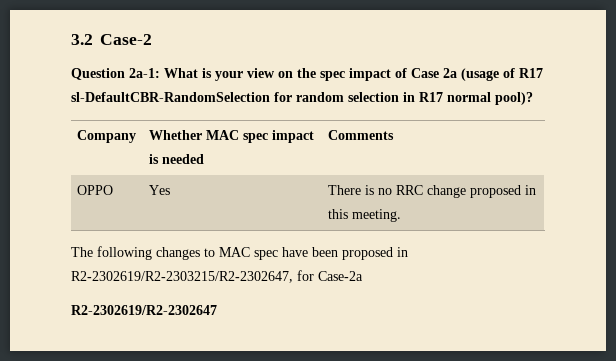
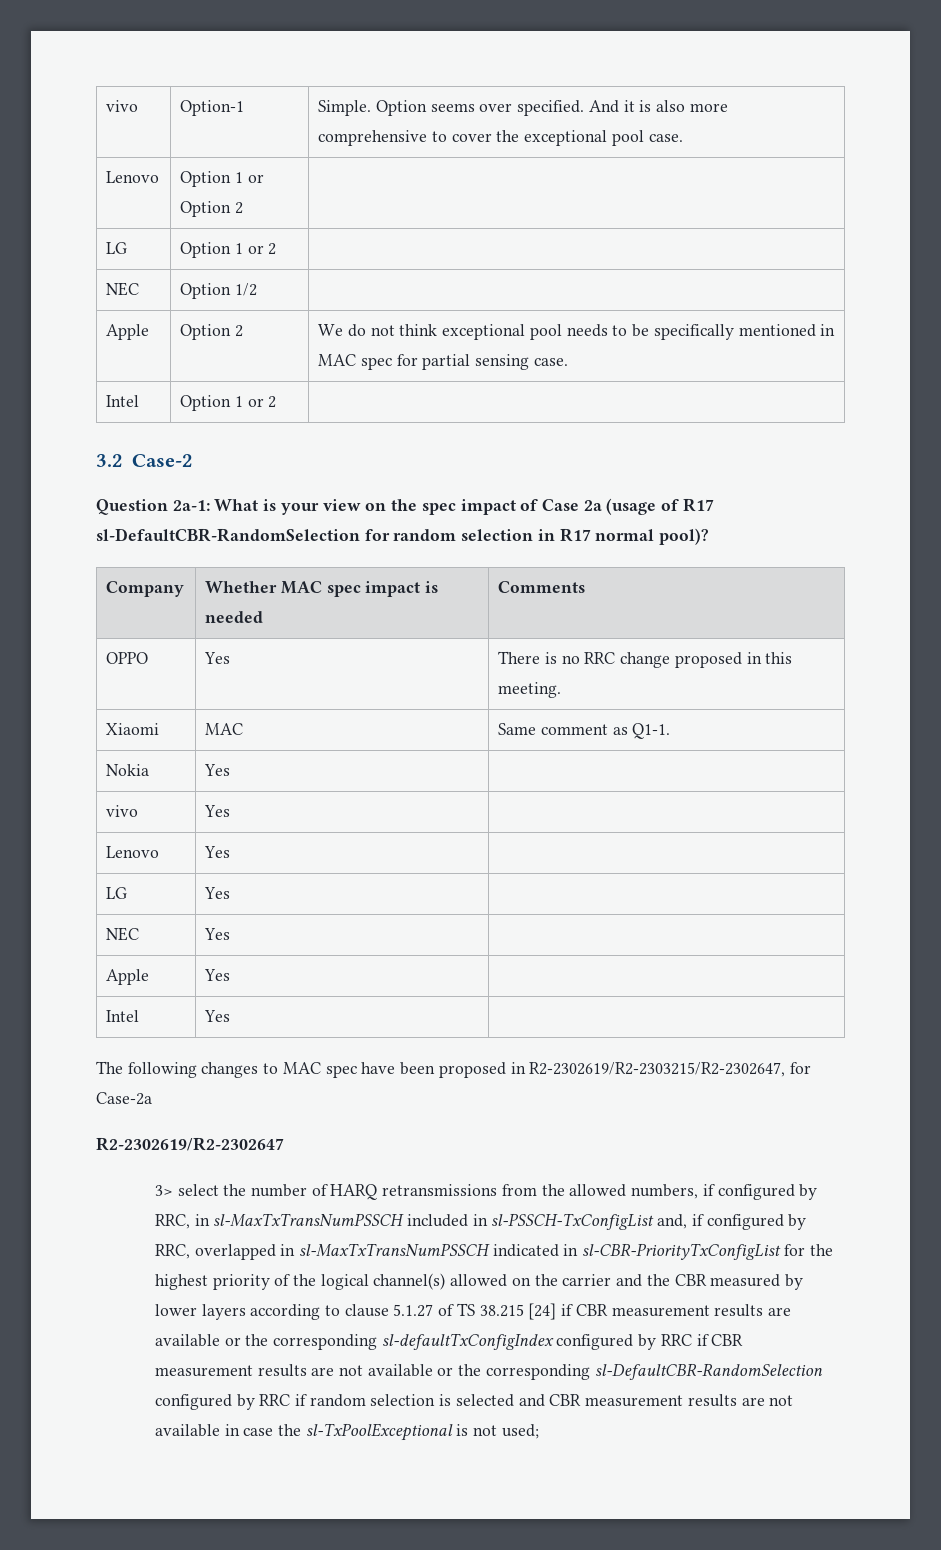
+ vivo | Option-1 | Simple. Option seems over specified. And it is also more comprehensive to cover the exceptional pool case.
+ Lenovo | Option 1 or Option 2 |
+ LG | Option 1 or 2 |
+ NEC | Option 1/2 |
+ Apple | Option 2 | We do not think exceptional pool needs to be specifically mentioned in MAC spec for partial sensing case.
+ Intel | Option 1 or 2 |
+ Xiaomi | MAC | Same comment as Q1-1.
+ Nokia | Yes |
+ vivo | Yes |
+ Lenovo | Yes |
+ LG | Yes |
+ NEC | Yes |
+ Apple | Yes |
+ Intel | Yes |
+ 3> select the number of HARQ retransmissions from the allowed numbers, if configured by RRC, in sl-MaxTxTransNumPSSCH included in sl-PSSCH-TxConfigList and, if configured by RRC, overlapped in sl-MaxTxTransNumPSSCH indicated in sl-CBR-PriorityTxConfigList for the highest priority of the logical channel(s) allowed on the carrier and the CBR measured by lower layers according to clause 5.1.27 of TS 38.215 [24] if CBR measurement results are available or the corresponding sl-defaultTxConfigIndex configured by RRC if CBR measurement results are not available or the corresponding sl-DefaultCBR-RandomSelection configured by RRC if random selection is selected and CBR measurement results are not available in case the sl-TxPoolExceptional is not used;

